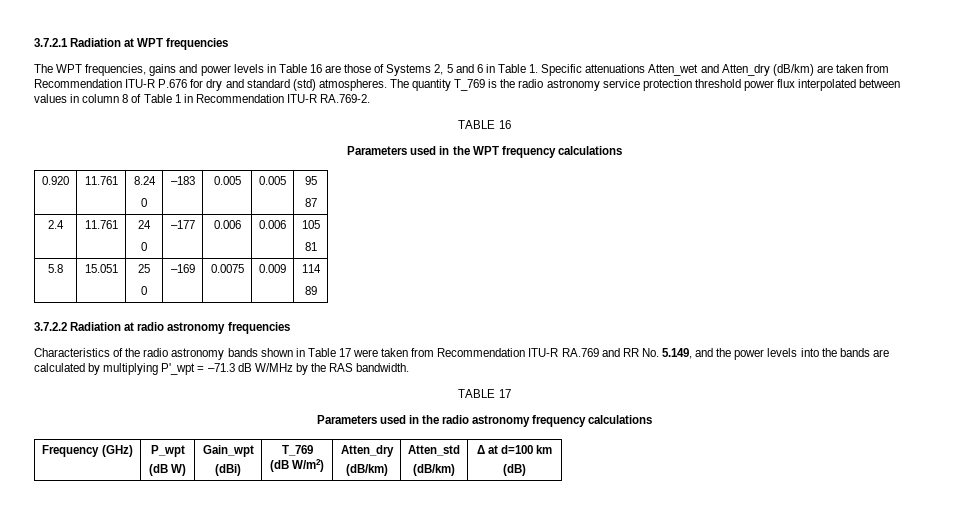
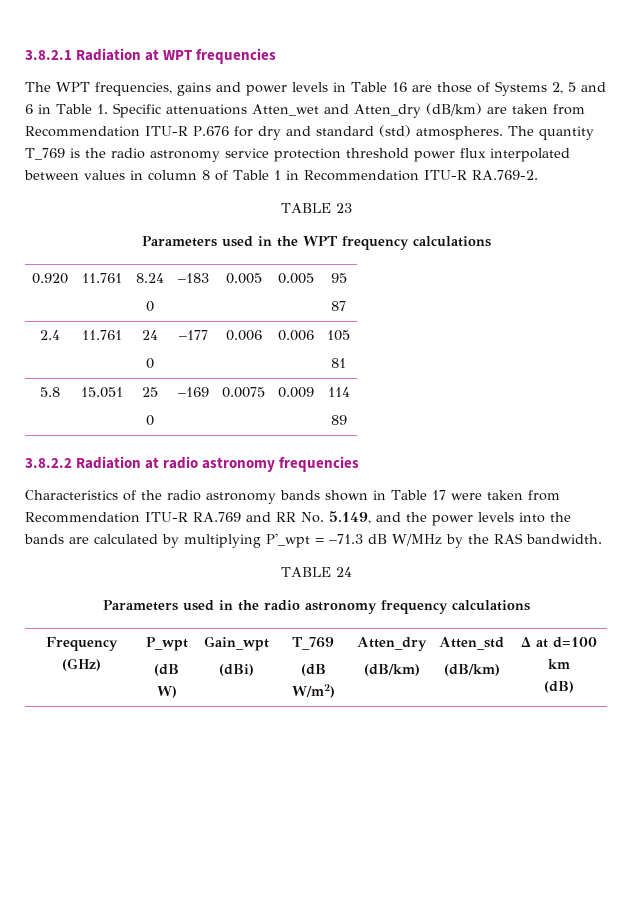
- 3.7.2.1 Radiation at WPT frequencies
+ 3.8.2.1 Radiation at WPT frequencies
- TABLE 16
+ TABLE 23
- 3.7.2.2 Radiation at radio astronomy frequencies
+ 3.8.2.2 Radiation at radio astronomy frequencies
- TABLE 17
+ TABLE 24

